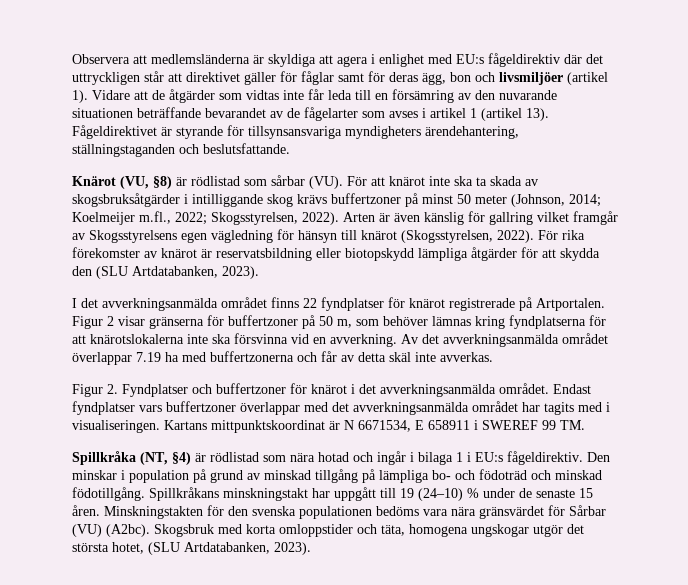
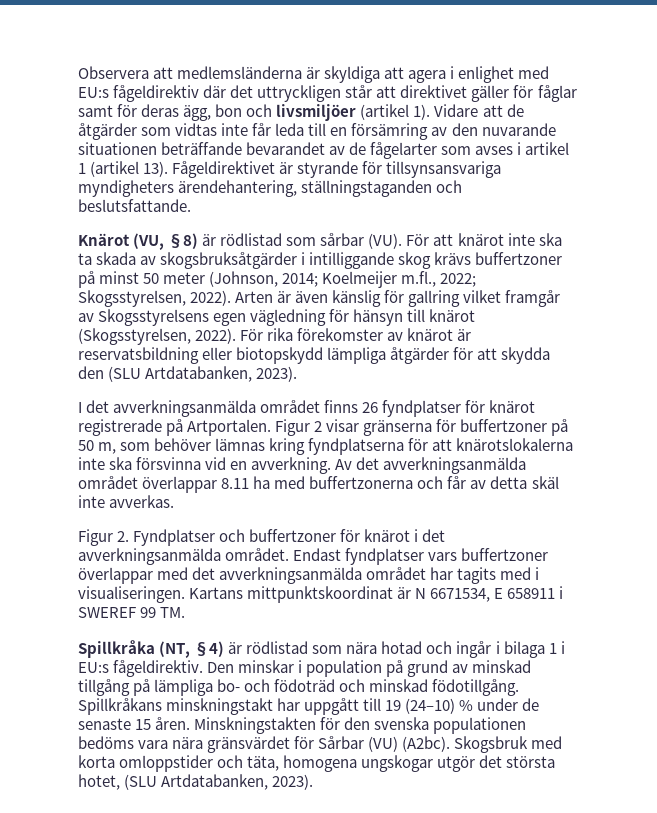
- I det avverkningsanmälda området finns 22 fyndplatser för knärot registrerade på Artportalen.
+ I det avverkningsanmälda området finns 26 fyndplatser för knärot registrerade på Artportalen.
- Av det avverkningsanmälda området överlappar 7.19 ha med buffertzonerna och får av detta skäl inte avverkas.
+ Av det avverkningsanmälda området överlappar 8.11 ha med buffertzonerna och får av detta skäl inte avverkas.

